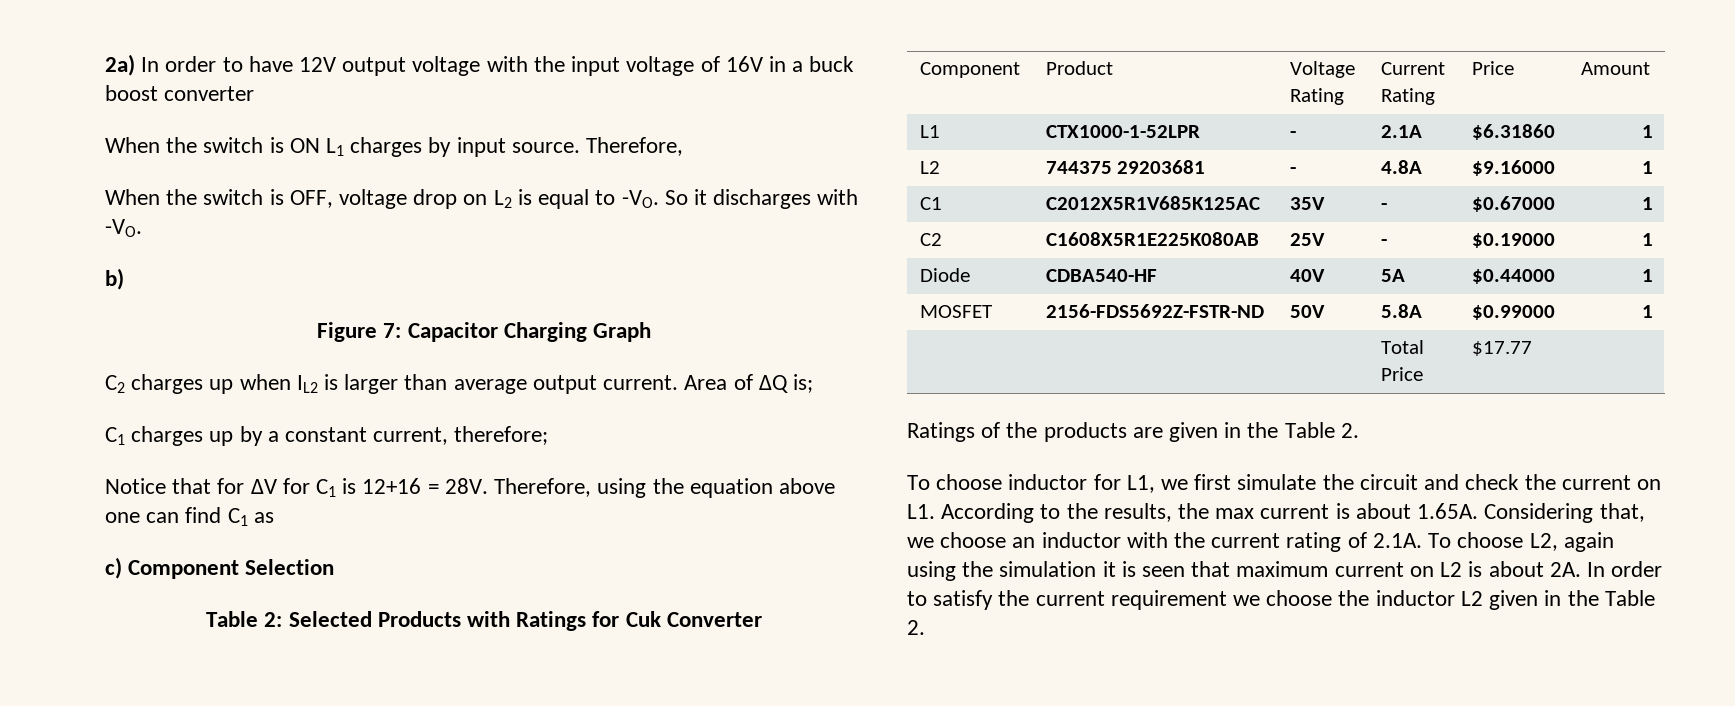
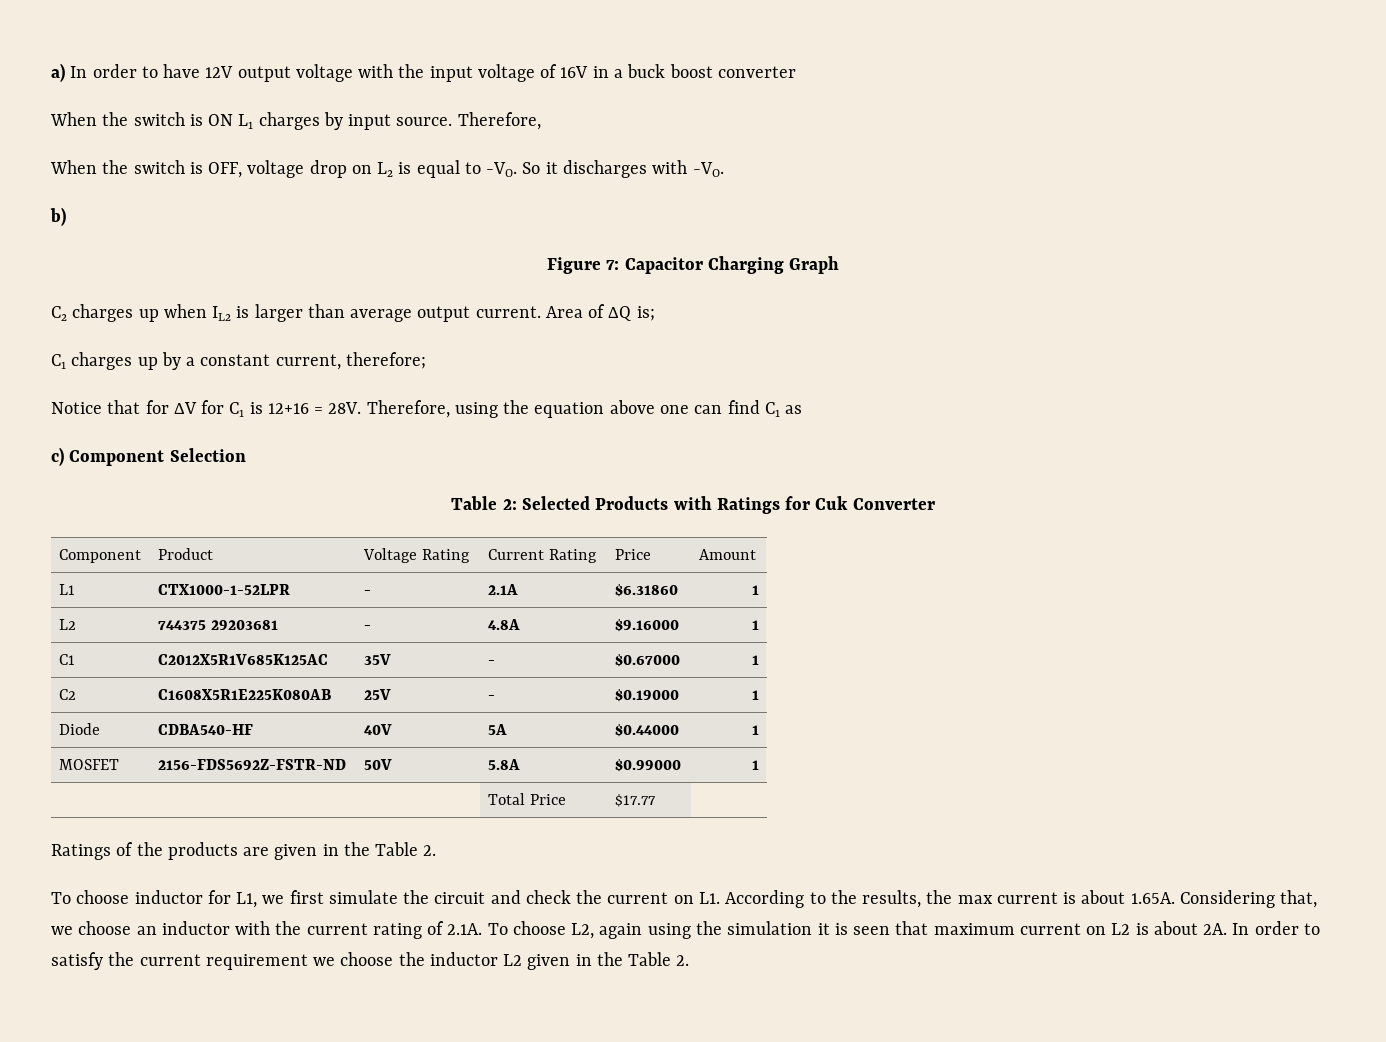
- 2a) In order to have 12V output voltage with the input voltage of 16V in a buck boost converter
+ a) In order to have 12V output voltage with the input voltage of 16V in a buck boost converter

